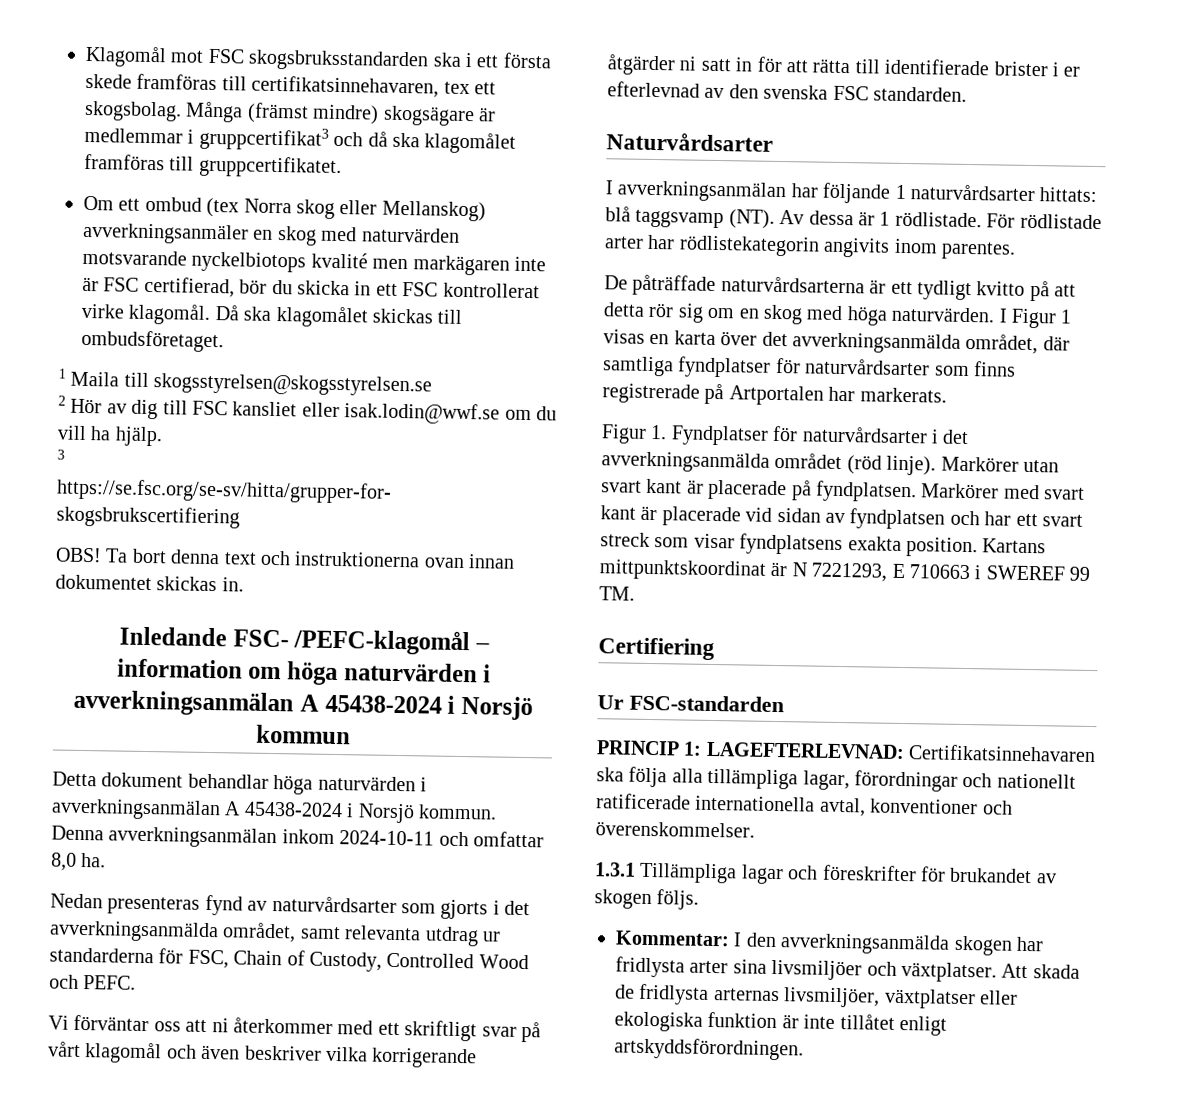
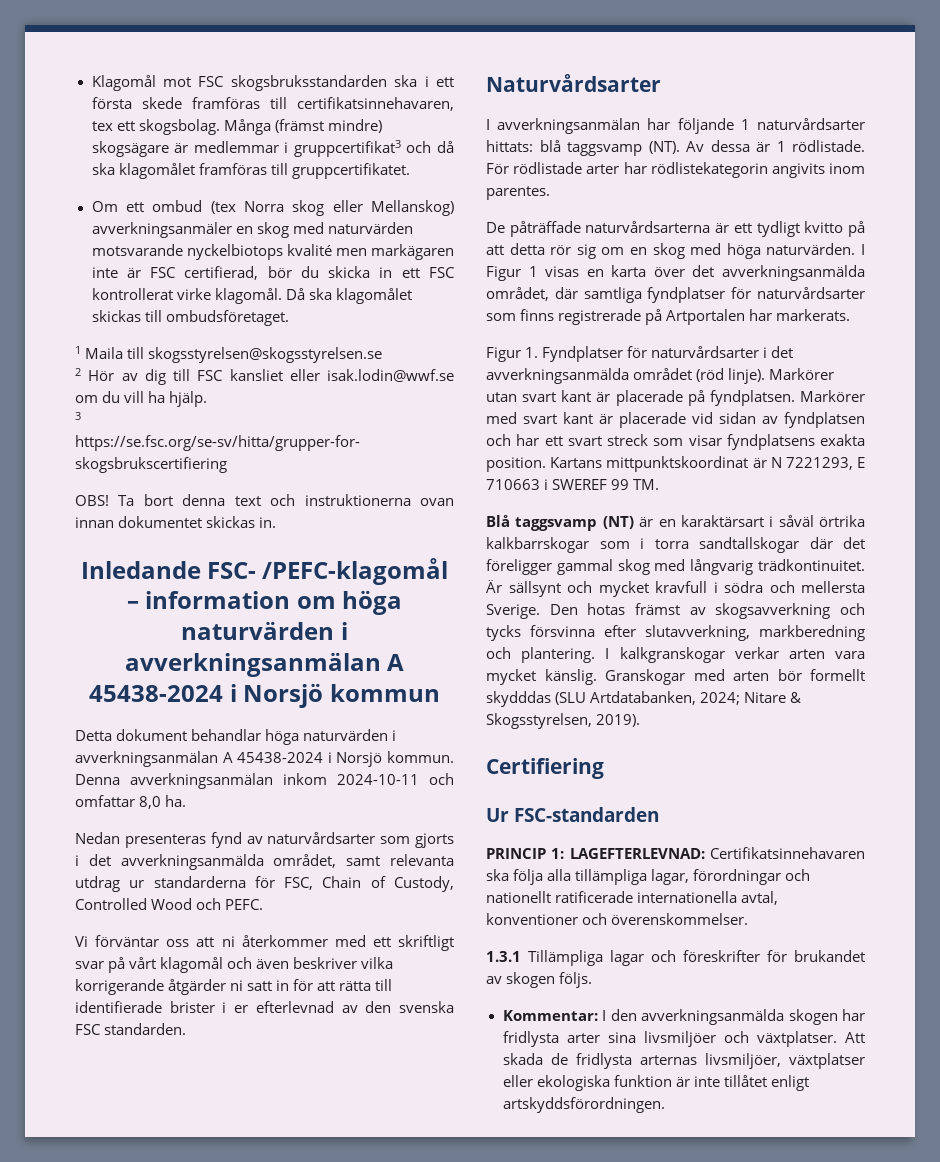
+ Blå taggsvamp (NT) är en karaktärsart i såväl örtrika kalkbarrskogar som i torra sandtallskogar där det föreligger gammal skog med långvarig trädkontinuitet. Är sällsynt och mycket kravfull i södra och mellersta Sverige. Den hotas främst av skogsavverkning och tycks försvinna efter slutavverkning, markberedning och plantering. I kalkgranskogar verkar arten vara mycket känslig. Granskogar med arten bör formellt skydddas (SLU Artdatabanken, 2024; Nitare & Skogsstyrelsen, 2019).

